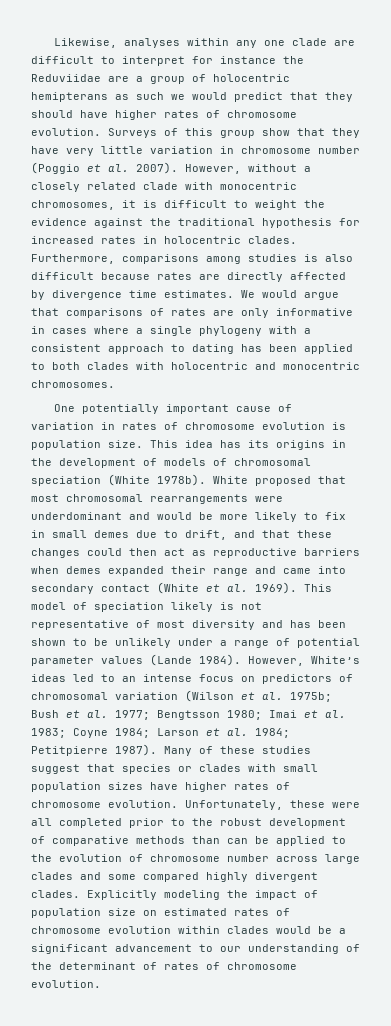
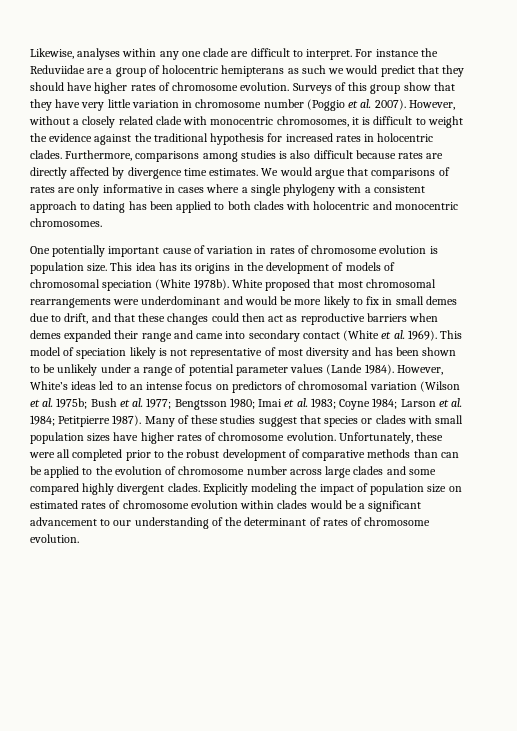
- Likewise, analyses within any one clade are difficult to interpret for instance the Reduviidae are a group of holocentric hemipterans as such we would predict that they should have higher rates of chromosome evolution.
+ Likewise, analyses within any one clade are difficult to interpret. For instance the Reduviidae are a group of holocentric hemipterans as such we would predict that they should have higher rates of chromosome evolution.

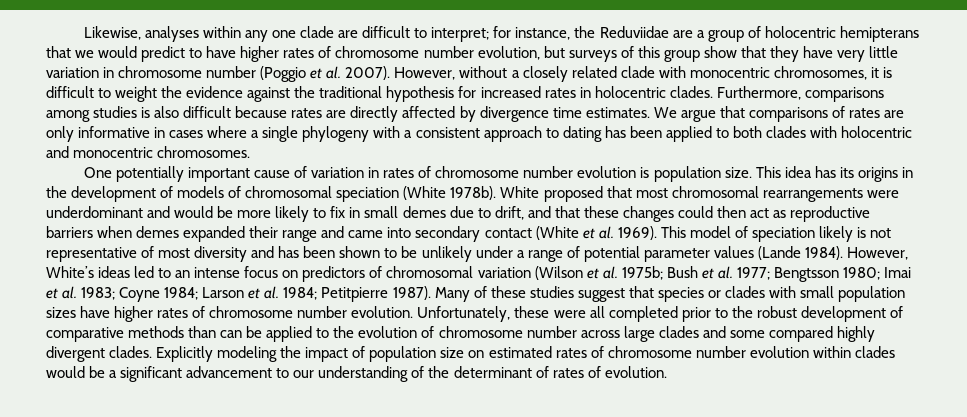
- Likewise, analyses within any one clade are difficult to interpret. For instance the Reduviidae are a group of holocentric hemipterans as such we would predict that they should have higher rates of chromosome evolution. Surveys of this group show that they have very little variation in chromosome number (Poggio et al. 2007).
+ Likewise, analyses within any one clade are difficult to interpret; for instance, the Reduviidae are a group of holocentric hemipterans that we would predict to have higher rates of chromosome number evolution, but surveys of this group show that they have very little variation in chromosome number (Poggio et al. 2007).
- We would argue that comparisons of rates are only informative in cases where a single phylogeny with a consistent approach to dating has been applied to both clades with holocentric and monocentric chromosomes.
+ We argue that comparisons of rates are only informative in cases where a single phylogeny with a consistent approach to dating has been applied to both clades with holocentric and monocentric chromosomes.
- One potentially important cause of variation in rates of chromosome evolution is population size.
+ One potentially important cause of variation in rates of chromosome number evolution is population size.
- Many of these studies suggest that species or clades with small population sizes have higher rates of chromosome evolution.
+ Many of these studies suggest that species or clades with small population sizes have higher rates of chromosome number evolution.
- Explicitly modeling the impact of population size on estimated rates of chromosome evolution within clades would be a significant advancement to our understanding of the determinant of rates of chromosome evolution.
+ Explicitly modeling the impact of population size on estimated rates of chromosome number evolution within clades would be a significant advancement to our understanding of the determinant of rates of evolution.

